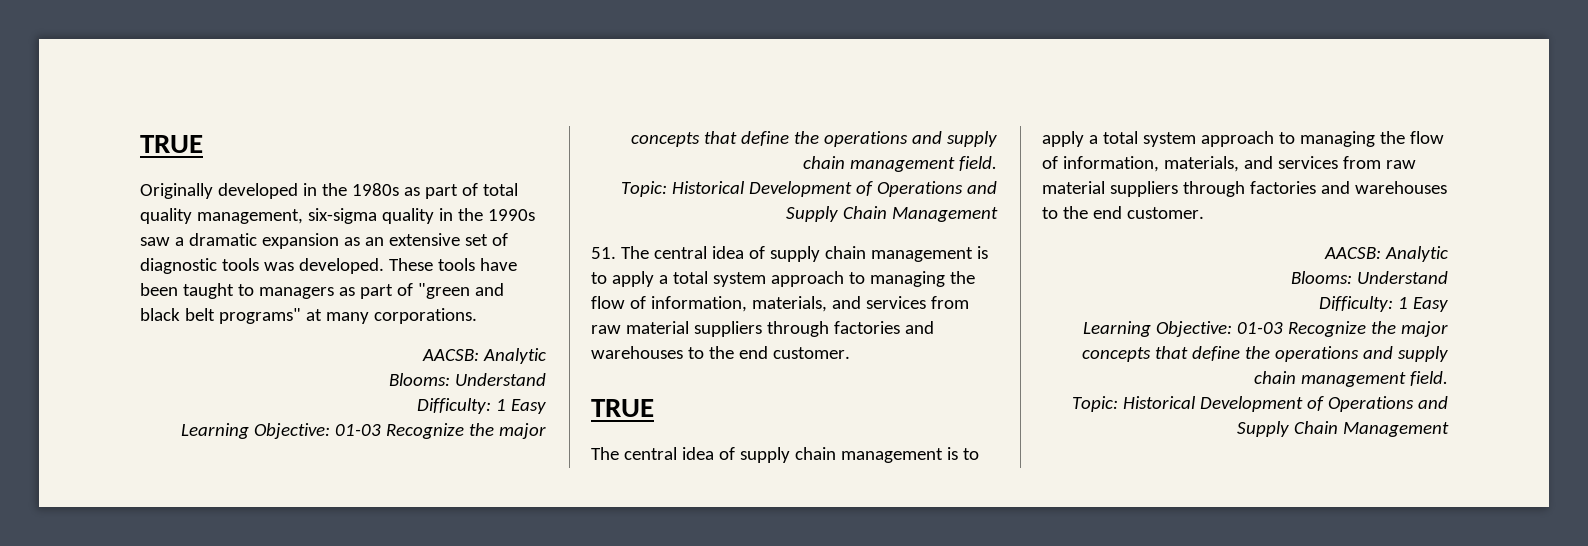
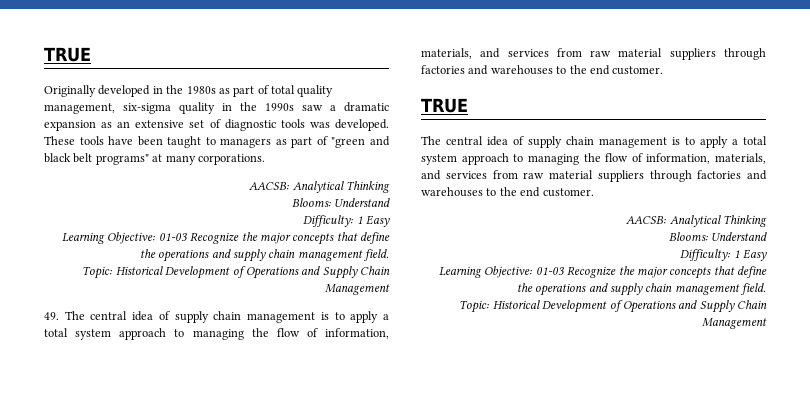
  These tools have been taught to managers as part of "green and black belt programs" at many corporations.
- AACSB: Analytic
+ AACSB: Analytical Thinking
- 51. The central idea of supply chain management is to apply a total system approach to managing the flow of information, materials, and services from raw material suppliers through factories and warehouses to the end customer.
+ 49. The central idea of supply chain management is to apply a total system approach to managing the flow of information, materials, and services from raw material suppliers through factories and warehouses to the end customer.
  TRUE
  The central idea of supply chain management is to apply a total system approach to managing the flow of information, materials, and services from raw material suppliers through factories and warehouses to the end customer.
- AACSB: Analytic
+ AACSB: Analytical Thinking

